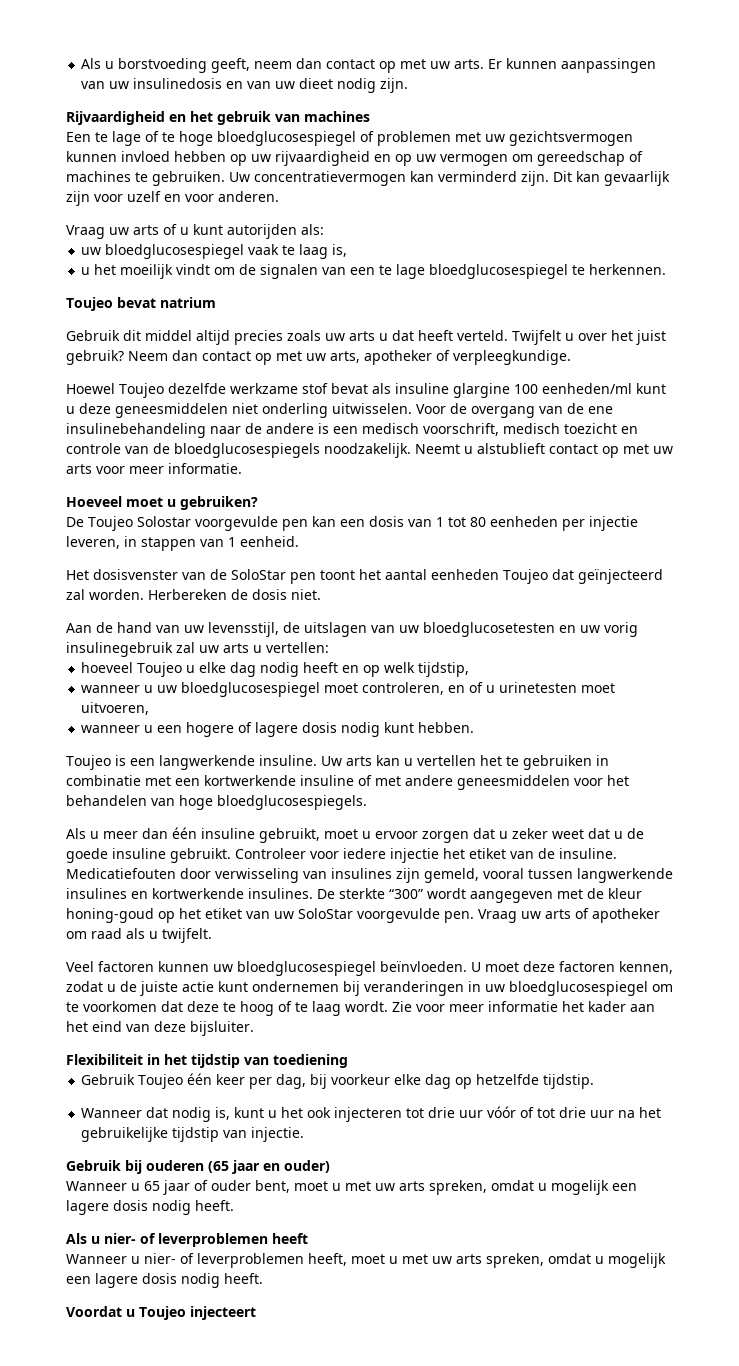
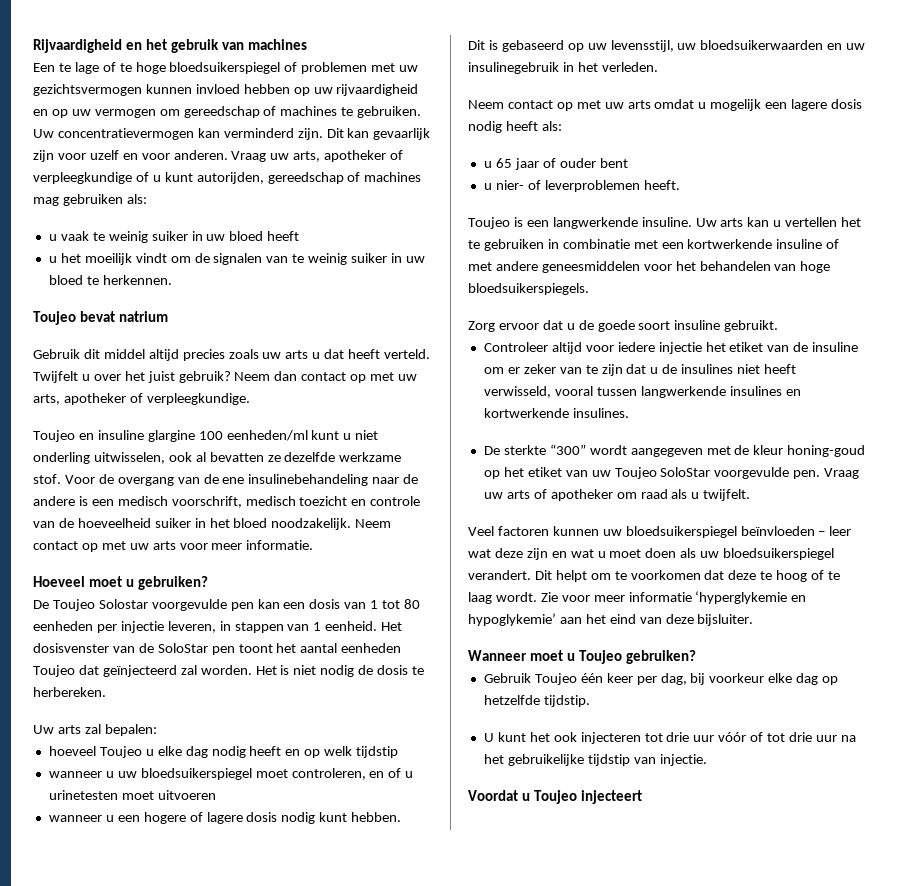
- Als u borstvoeding geeft, neem dan contact op met uw arts. Er kunnen aanpassingen van uw insulinedosis en van uw dieet nodig zijn.
- Een te lage of te hoge bloedglucosespiegel of problemen met uw gezichtsvermogen kunnen invloed hebben op uw rijvaardigheid en op uw vermogen om gereedschap of machines te gebruiken.
+ Een te lage of te hoge bloedsuikerspiegel of problemen met uw gezichtsvermogen kunnen invloed hebben op uw rijvaardigheid en op uw vermogen om gereedschap of machines te gebruiken.
- Dit kan gevaarlijk zijn voor uzelf en voor anderen.
- Vraag uw arts of u kunt autorijden als:
- uw bloedglucosespiegel vaak te laag is,
+ Dit kan gevaarlijk zijn voor uzelf en voor anderen. Vraag uw arts, apotheker of verpleegkundige of u kunt autorijden, gereedschap of machines mag gebruiken als:
+ u vaak te weinig suiker in uw bloed heeft
- u het moeilijk vindt om de signalen van een te lage bloedglucosespiegel te herkennen.
+ u het moeilijk vindt om de signalen van te weinig suiker in uw bloed te herkennen.
- Hoewel Toujeo dezelfde werkzame stof bevat als insuline glargine 100 eenheden/ml kunt u deze geneesmiddelen niet onderling uitwisselen.
+ Toujeo en insuline glargine 100 eenheden/ml kunt u niet onderling uitwisselen, ook al bevatten ze dezelfde werkzame stof.
- Voor de overgang van de ene insulinebehandeling naar de andere is een medisch voorschrift, medisch toezicht en controle van de bloedglucosespiegels noodzakelijk. Neemt u alstublieft contact op met uw arts voor meer informatie.
+ Voor de overgang van de ene insulinebehandeling naar de andere is een medisch voorschrift, medisch toezicht en controle van de hoeveelheid suiker in het bloed noodzakelijk. Neem contact op met uw arts voor meer informatie.
- De Toujeo Solostar voorgevulde pen kan een dosis van 1 tot 80 eenheden per injectie leveren, in stappen van 1 eenheid.
- Het dosisvenster van de SoloStar pen toont het aantal eenheden Toujeo dat geïnjecteerd zal worden.
+ De Toujeo Solostar voorgevulde pen kan een dosis van 1 tot 80 eenheden per injectie leveren, in stappen van 1 eenheid. Het dosisvenster van de SoloStar pen toont het aantal eenheden Toujeo dat geïnjecteerd zal worden.
- Herbereken de dosis niet.
- Aan de hand van uw levensstijl, de uitslagen van uw bloedglucosetesten en uw vorig insulinegebruik zal uw arts u vertellen:
+ Het is niet nodig de dosis te herbereken.
+ Uw arts zal bepalen:
- hoeveel Toujeo u elke dag nodig heeft en op welk tijdstip,
+ hoeveel Toujeo u elke dag nodig heeft en op welk tijdstip
- wanneer u uw bloedglucosespiegel moet controleren, en of u urinetesten moet uitvoeren,
+ wanneer u uw bloedsuikerspiegel moet controleren, en of u urinetesten moet uitvoeren
+ Dit is gebaseerd op uw levensstijl, uw bloedsuikerwaarden en uw insulinegebruik in het verleden.
+ Neem contact op met uw arts omdat u mogelijk een lagere dosis nodig heeft als:
+ u 65 jaar of ouder bent
+ u nier- of leverproblemen heeft.
- Uw arts kan u vertellen het te gebruiken in combinatie met een kortwerkende insuline of met andere geneesmiddelen voor het behandelen van hoge bloedglucosespiegels.
- Als u meer dan één insuline gebruikt, moet u ervoor zorgen dat u zeker weet dat u de goede insuline gebruikt. Controleer voor iedere injectie het etiket van de insuline. Medicatiefouten door verwisseling van insulines zijn gemeld, vooral tussen langwerkende insulines en kortwerkende insulines. De sterkte “300” wordt aangegeven met de kleur honing-goud op het etiket van uw SoloStar voorgevulde pen.
+ Uw arts kan u vertellen het te gebruiken in combinatie met een kortwerkende insuline of met andere geneesmiddelen voor het behandelen van hoge bloedsuikerspiegels.
+ Zorg ervoor dat u de goede soort insuline gebruikt.
+ Controleer altijd voor iedere injectie het etiket van de insuline om er zeker van te zijn dat u de insulines niet heeft verwisseld, vooral tussen langwerkende insulines en kortwerkende insulines.
+ De sterkte “300” wordt aangegeven met de kleur honing-goud op het etiket van uw Toujeo SoloStar voorgevulde pen.
- Veel factoren kunnen uw bloedglucosespiegel beïnvloeden. U moet deze factoren kennen, zodat u de juiste actie kunt ondernemen bij veranderingen in uw bloedglucosespiegel om te voorkomen dat deze te hoog of te laag wordt.
+ Veel factoren kunnen uw bloedsuikerspiegel beïnvloeden – leer wat deze zijn en wat u moet doen als uw bloedsuikerspiegel verandert. Dit helpt om te voorkomen dat deze te hoog of te laag wordt.
- Zie voor meer informatie het kader aan het eind van deze bijsluiter.
+ Zie voor meer informatie ‘hyperglykemie en hypoglykemie’ aan het eind van deze bijsluiter.
- Flexibiliteit in het tijdstip van toediening
+ Wanneer moet u Toujeo gebruiken?
- Wanneer dat nodig is, kunt u het ook injecteren tot drie uur vóór of tot drie uur na het gebruikelijke tijdstip van injectie.
+ U kunt het ook injecteren tot drie uur vóór of tot drie uur na het gebruikelijke tijdstip van injectie.
- Gebruik bij ouderen (65 jaar en ouder)
- Wanneer u 65 jaar of ouder bent, moet u met uw arts spreken, omdat u mogelijk een lagere dosis nodig heeft.
- Als u nier- of leverproblemen heeft
- Wanneer u nier- of leverproblemen heeft, moet u met uw arts spreken, omdat u mogelijk een lagere dosis nodig heeft.

